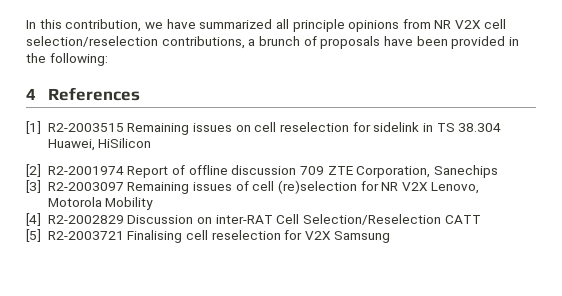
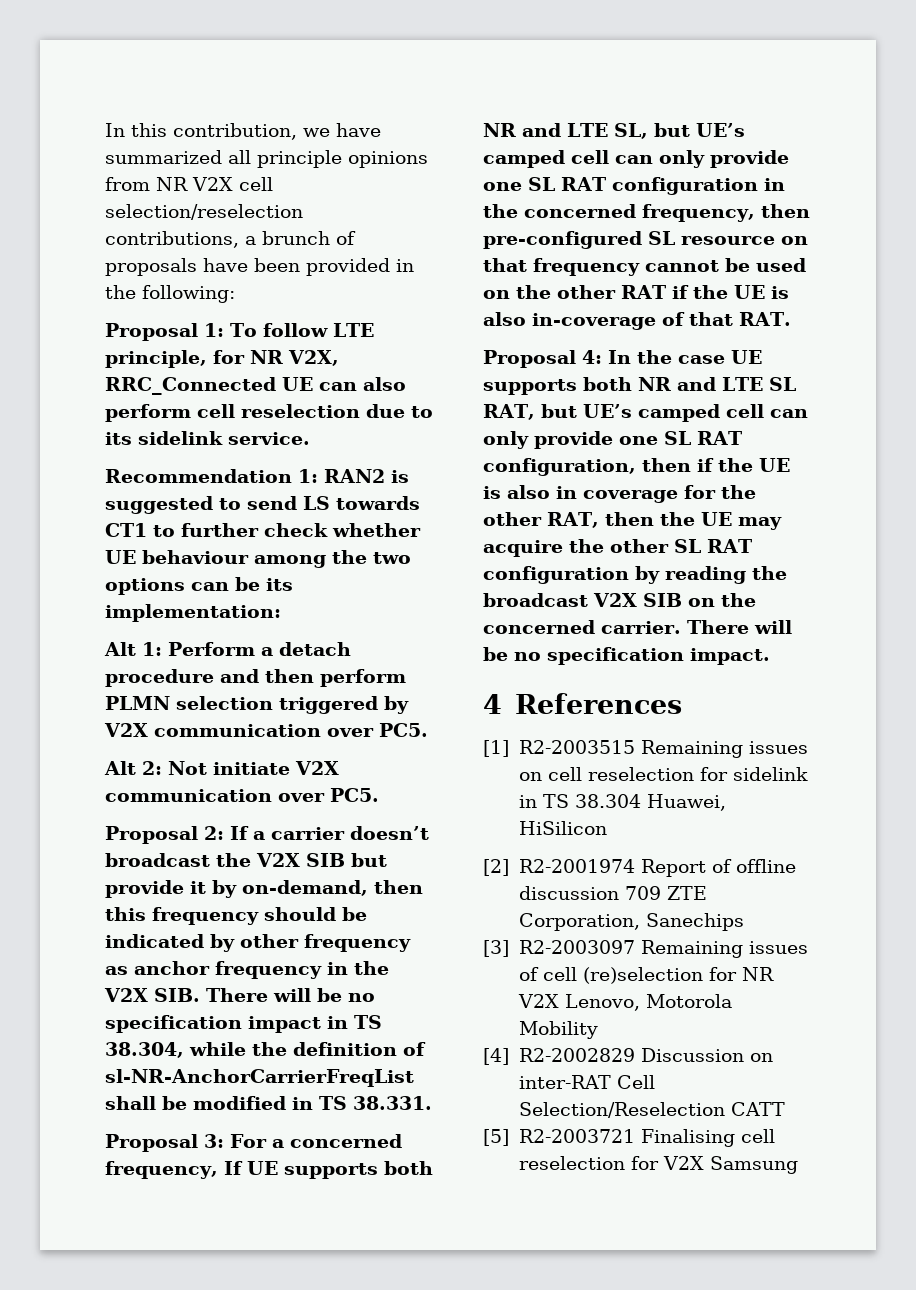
+ Proposal 1: To follow LTE principle, for NR V2X, RRC_Connected UE can also perform cell reselection due to its sidelink service.
+ Recommendation 1: RAN2 is suggested to send LS towards CT1 to further check whether UE behaviour among the two options can be its implementation:
+ Alt 1: Perform a detach procedure and then perform PLMN selection triggered by V2X communication over PC5.
+ Alt 2: Not initiate V2X communication over PC5.
+ Proposal 2: If a carrier doesn’t broadcast the V2X SIB but provide it by on-demand, then this frequency should be indicated by other frequency as anchor frequency in the V2X SIB. There will be no specification impact in TS 38.304, while the definition of sl-NR-AnchorCarrierFreqList shall be modified in TS 38.331.
+ Proposal 3: For a concerned frequency, If UE supports both NR and LTE SL, but UE’s camped cell can only provide one SL RAT configuration in the concerned frequency, then pre-configured SL resource on that frequency cannot be used on the other RAT if the UE is also in-coverage of that RAT.
+ Proposal 4: In the case UE supports both NR and LTE SL RAT, but UE’s camped cell can only provide one SL RAT configuration, then if the UE is also in coverage for the other RAT, then the UE may acquire the other SL RAT configuration by reading the broadcast V2X SIB on the concerned carrier. There will be no specification impact.

